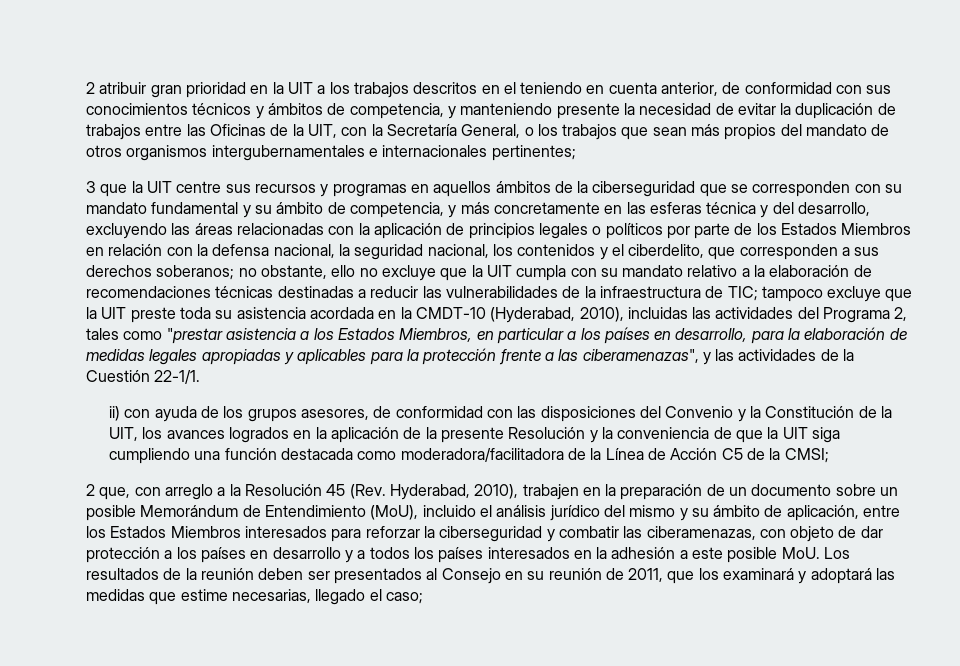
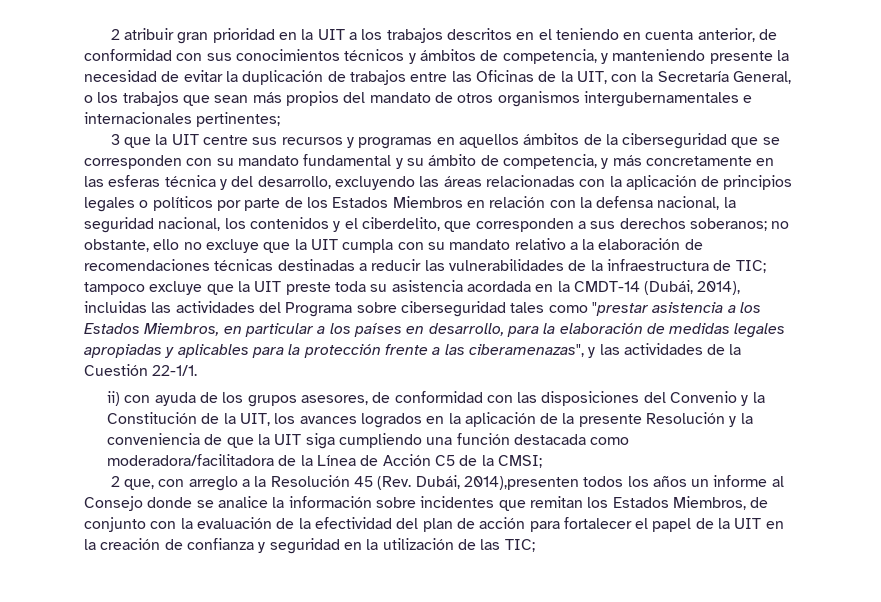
- tampoco excluye que la UIT preste toda su asistencia acordada en la CMDT-10 (Hyderabad, 2010), incluidas las actividades del Programa 2, tales como "prestar asistencia a los Estados Miembros, en particular a los países en desarrollo, para la elaboración de medidas legales apropiadas y aplicables para la protección frente a las ciberamenazas", y las actividades de la Cuestión 22-1/1.
+ tampoco excluye que la UIT preste toda su asistencia acordada en la CMDT-14 (Dubái, 2014), incluidas las actividades del Programa sobre ciberseguridad tales como "prestar asistencia a los Estados Miembros, en particular a los países en desarrollo, para la elaboración de medidas legales apropiadas y aplicables para la protección frente a las ciberamenazas", y las actividades de la Cuestión 22-1/1.
- 2 que, con arreglo a la Resolución 45 (Rev. Hyderabad, 2010), trabajen en la preparación de un documento sobre un posible Memorándum de Entendimiento (MoU), incluido el análisis jurídico del mismo y su ámbito de aplicación, entre los Estados Miembros interesados para reforzar la ciberseguridad y combatir las ciberamenazas, con objeto de dar protección a los países en desarrollo y a todos los países interesados en la adhesión a este posible MoU. Los resultados de la reunión deben ser presentados al Consejo en su reunión de 2011, que los examinará y adoptará las medidas que estime necesarias, llegado el caso;
+ 2 que, con arreglo a la Resolución 45 (Rev. Dubái, 2014),presenten todos los años un informe al Consejo donde se analice la información sobre incidentes que remitan los Estados Miembros, de conjunto con la evaluación de la efectividad del plan de acción para fortalecer el papel de la UIT en la creación de confianza y seguridad en la utilización de las TIC;

